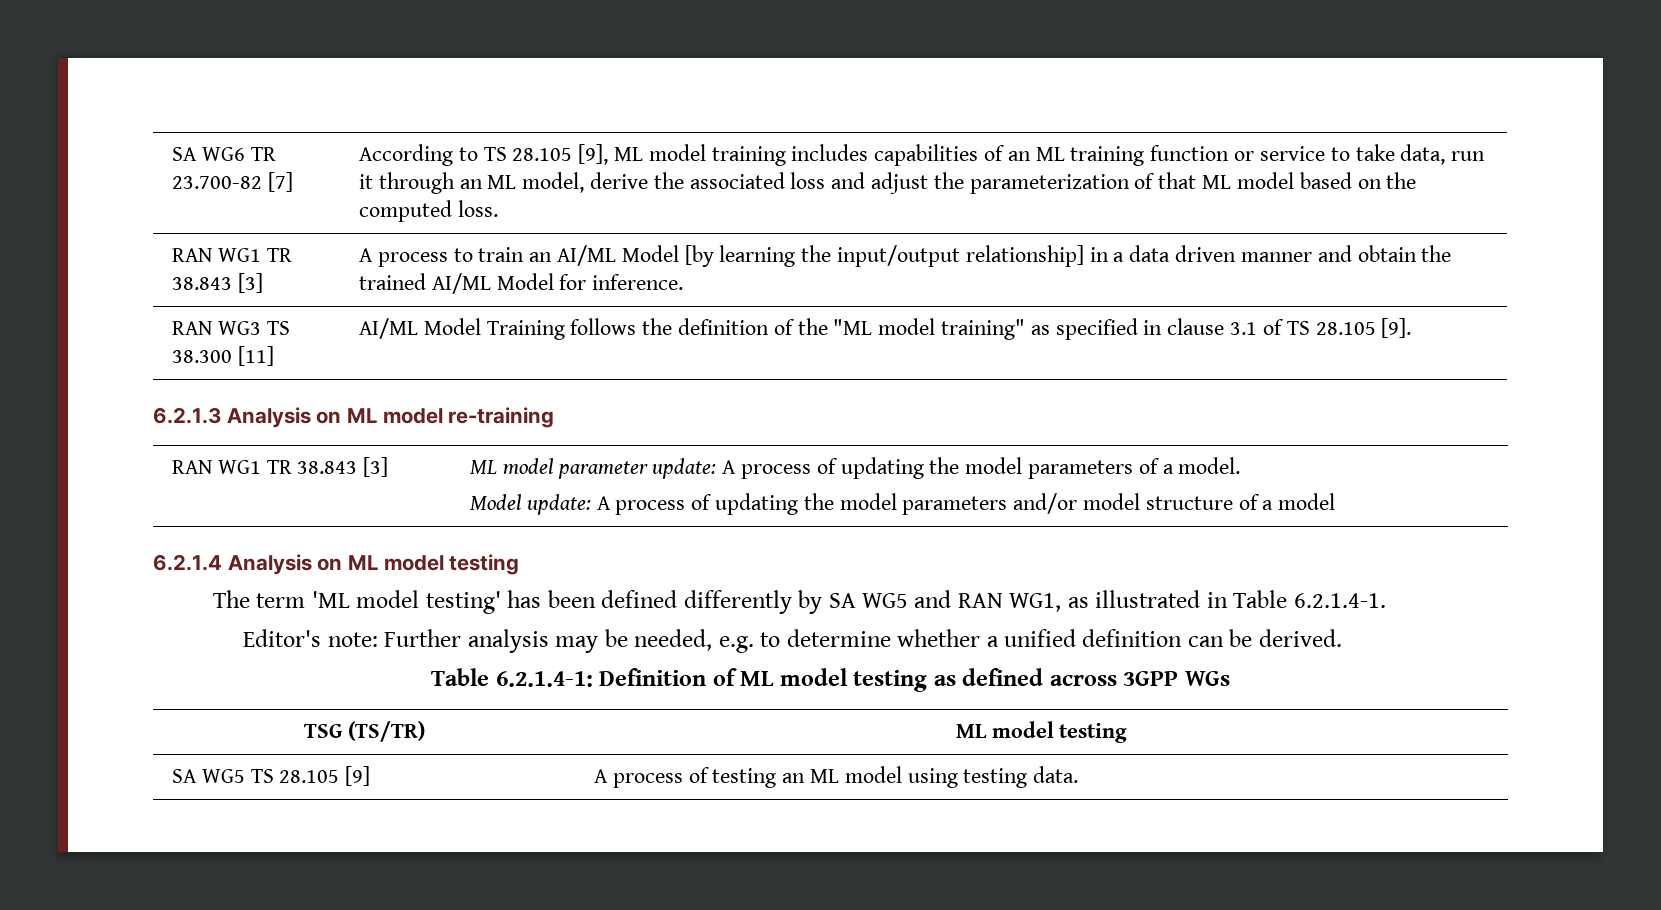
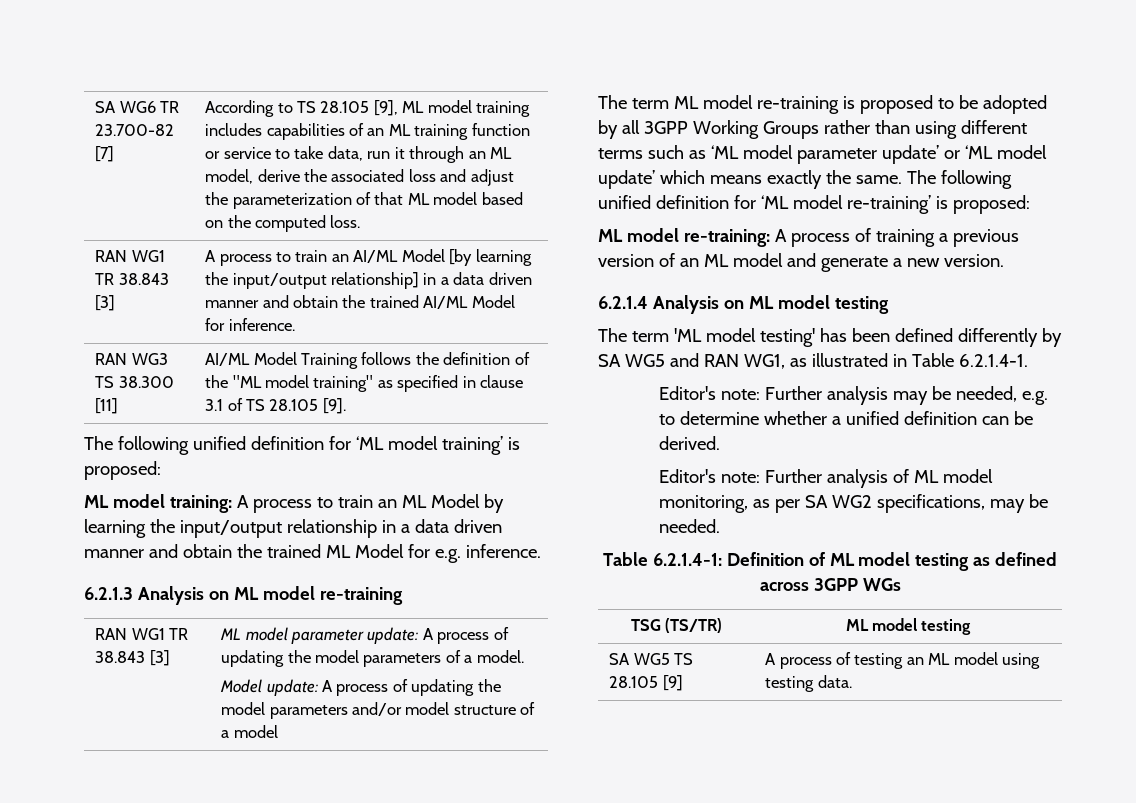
+ The following unified definition for ‘ML model training’ is proposed:
+ ML model training: A process to train an ML Model by learning the input/output relationship in a data driven manner and obtain the trained ML Model for e.g. inference.
+ The term ML model re-training is proposed to be adopted by all 3GPP Working Groups rather than using different terms such as ‘ML model parameter update’ or ‘ML model update’ which means exactly the same. The following unified definition for ‘ML model re-training’ is proposed:
+ ML model re-training: A process of training a previous version of an ML model and generate a new version.
+ Editor's note: Further analysis of ML model monitoring, as per SA WG2 specifications, may be needed.

